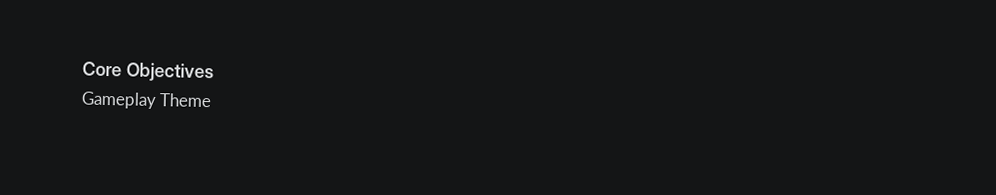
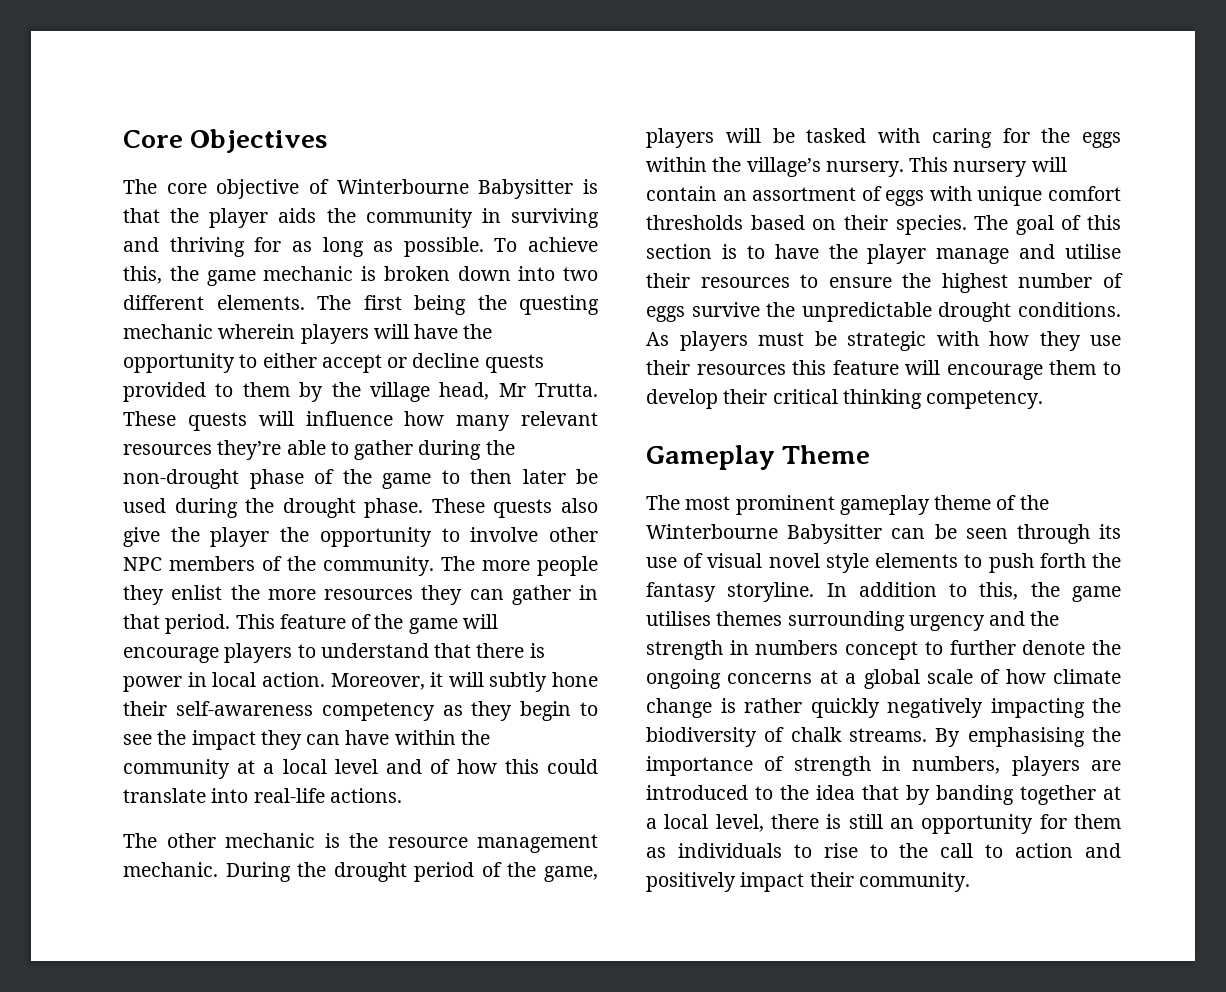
+ The core objective of Winterbourne Babysitter is that the player aids the community in surviving and thriving for as long as possible. To achieve this, the game mechanic is broken down into two different elements. The first being the questing mechanic wherein players will have the opportunity to either accept or decline quests provided to them by the village head, Mr Trutta. These quests will influence how many relevant resources they’re able to gather during the non-drought phase of the game to then later be used during the drought phase. These quests also give the player the opportunity to involve other NPC members of the community. The more people they enlist the more resources they can gather in that period. This feature of the game will encourage players to understand that there is power in local action. Moreover, it will subtly hone their self-awareness competency as they begin to see the impact they can have within the community at a local level and of how this could translate into real-life actions.
+ The other mechanic is the resource management mechanic. During the drought period of the game, players will be tasked with caring for the eggs within the village’s nursery. This nursery will contain an assortment of eggs with unique comfort thresholds based on their species. The goal of this section is to have the player manage and utilise their resources to ensure the highest number of eggs survive the unpredictable drought conditions. As players must be strategic with how they use their resources this feature will encourage them to develop their critical thinking competency.
  Gameplay Theme
+ The most prominent gameplay theme of the Winterbourne Babysitter can be seen through its use of visual novel style elements to push forth the fantasy storyline. In addition to this, the game utilises themes surrounding urgency and the strength in numbers concept to further denote the ongoing concerns at a global scale of how climate change is rather quickly negatively impacting the biodiversity of chalk streams. By emphasising the importance of strength in numbers, players are introduced to the idea that by banding together at a local level, there is still an opportunity for them as individuals to rise to the call to action and positively impact their community.

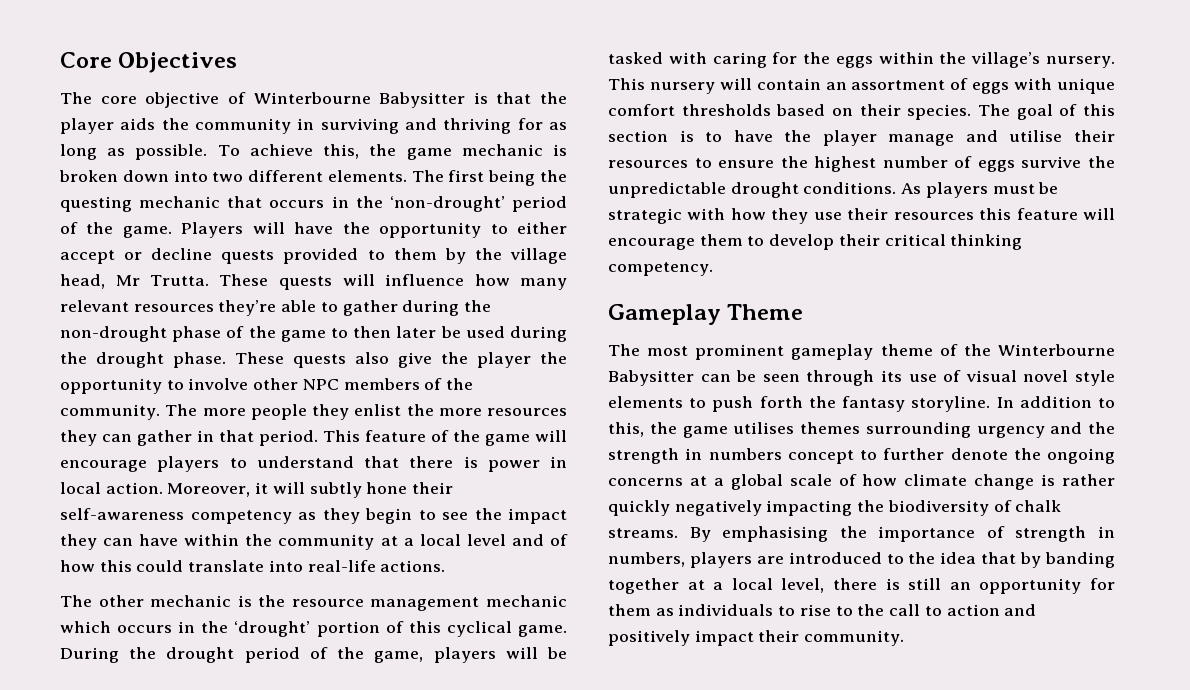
- The first being the questing mechanic wherein players will have the opportunity to either accept or decline quests provided to them by the village head, Mr Trutta.
+ The first being the questing mechanic that occurs in the ‘non-drought’ period of the game. Players will have the opportunity to either accept or decline quests provided to them by the village head, Mr Trutta.
- The other mechanic is the resource management mechanic.
+ The other mechanic is the resource management mechanic which occurs in the ‘drought’ portion of this cyclical game.

